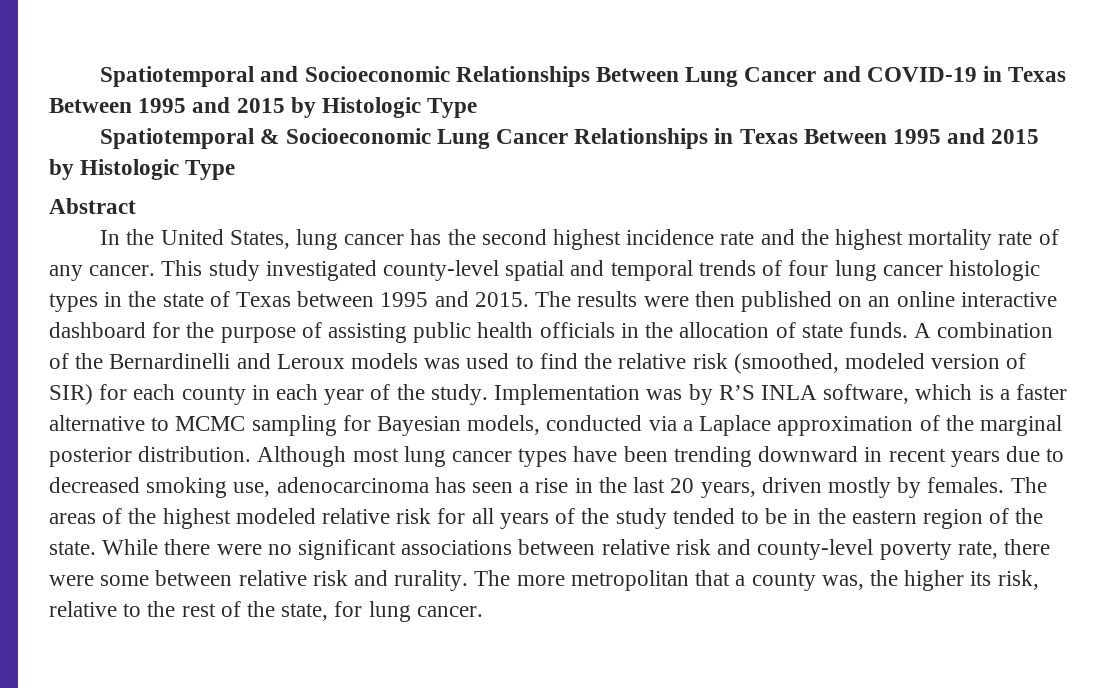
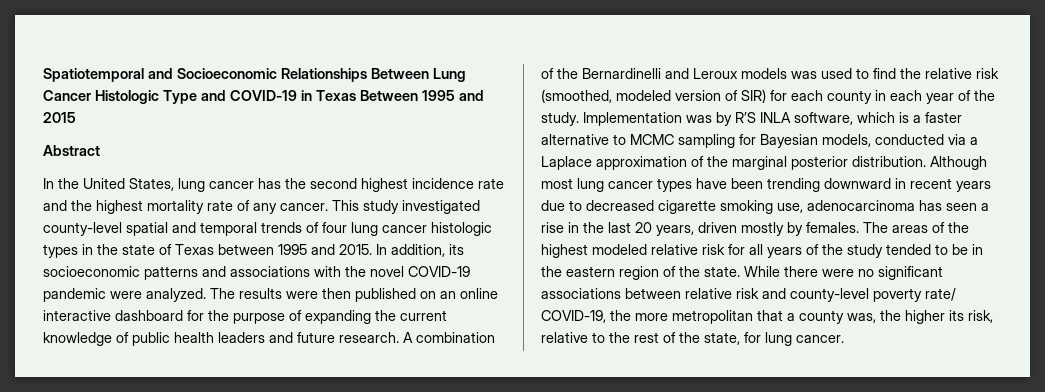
- Spatiotemporal and Socioeconomic Relationships Between Lung Cancer and COVID-19 in Texas Between 1995 and 2015 by Histologic Type
- Spatiotemporal & Socioeconomic Lung Cancer Relationships in Texas Between 1995 and 2015 by Histologic Type
+ Spatiotemporal and Socioeconomic Relationships Between Lung Cancer Histologic Type and COVID-19 in Texas Between 1995 and 2015
+ In addition, its socioeconomic patterns and associations with the novel COVID-19 pandemic were analyzed.
- The results were then published on an online interactive dashboard for the purpose of assisting public health officials in the allocation of state funds.
+ The results were then published on an online interactive dashboard for the purpose of expanding the current knowledge of public health leaders and future research.
- Although most lung cancer types have been trending downward in recent years due to decreased smoking use, adenocarcinoma has seen a rise in the last 20 years, driven mostly by females.
+ Although most lung cancer types have been trending downward in recent years due to decreased cigarette smoking use, adenocarcinoma has seen a rise in the last 20 years, driven mostly by females.
- While there were no significant associations between relative risk and county-level poverty rate, there were some between relative risk and rurality. The more metropolitan that a county was, the higher its risk, relative to the rest of the state, for lung cancer.
+ While there were no significant associations between relative risk and county-level poverty rate/ COVID-19, the more metropolitan that a county was, the higher its risk, relative to the rest of the state, for lung cancer.

